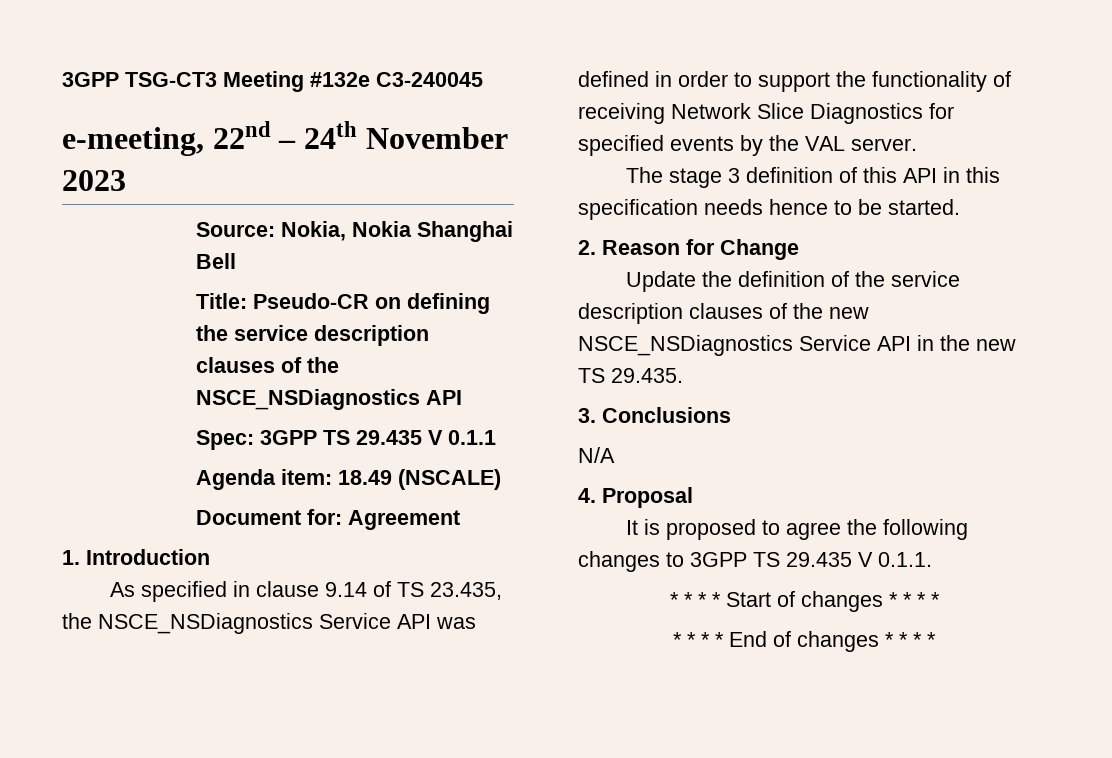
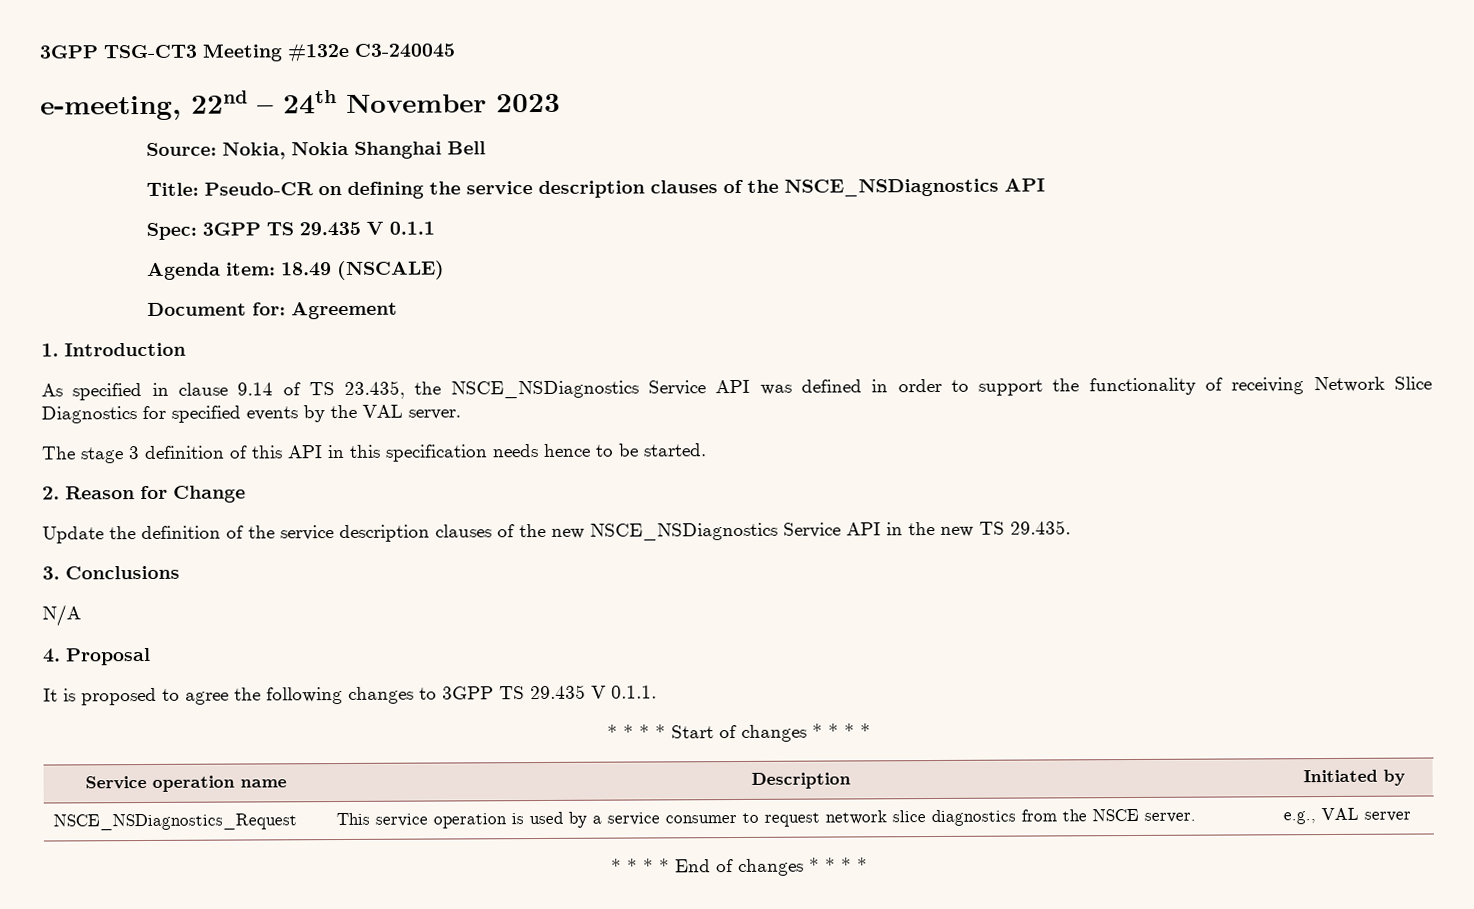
+ Service operation name | Description | Initiated by
+ NSCE_NSDiagnostics_Request | This service operation is used by a service consumer to request network slice diagnostics from the NSCE server. | e.g., VAL server

